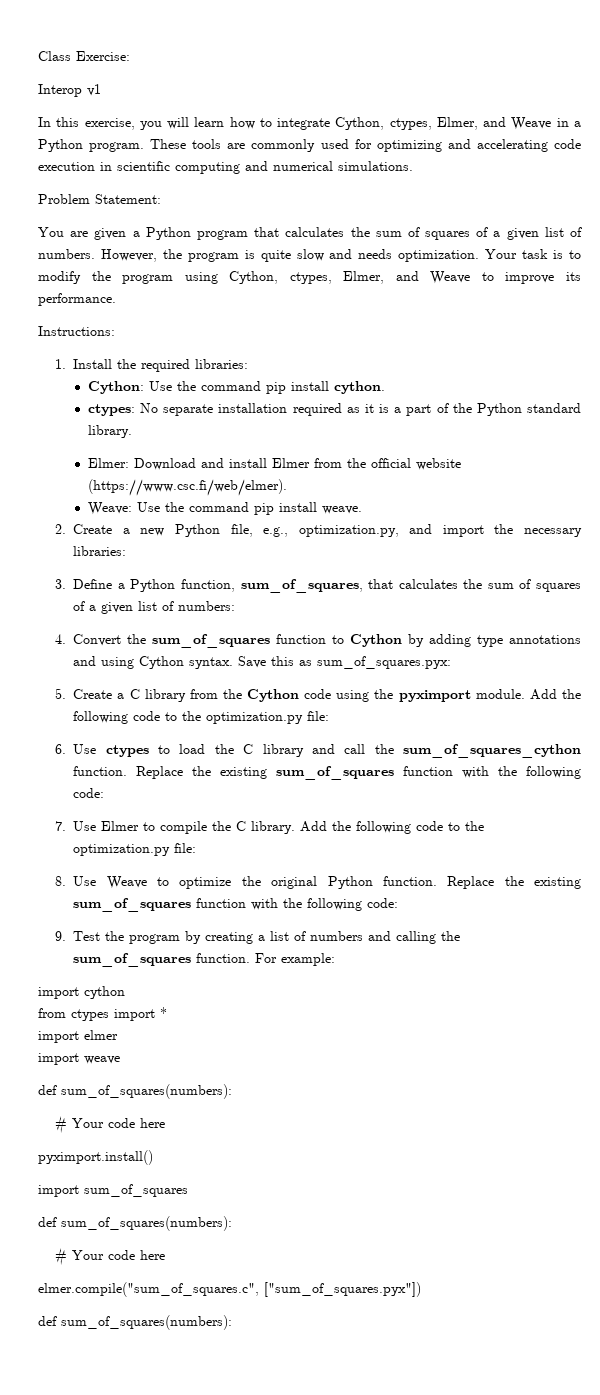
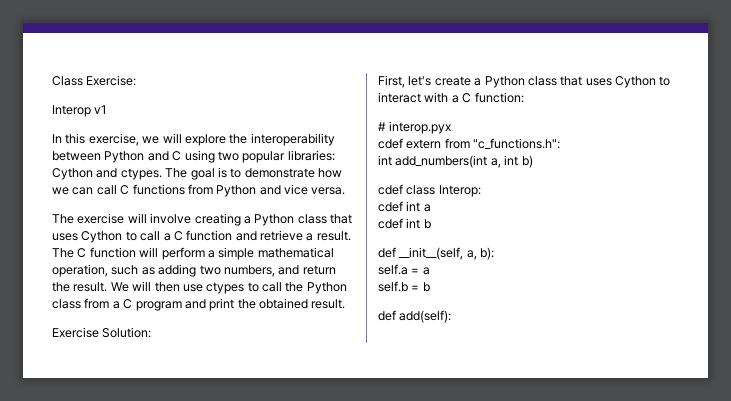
- In this exercise, you will learn how to integrate Cython, ctypes, Elmer, and Weave in a Python program. These tools are commonly used for optimizing and accelerating code execution in scientific computing and numerical simulations.
- Problem Statement:
- You are given a Python program that calculates the sum of squares of a given list of numbers. However, the program is quite slow and needs optimization. Your task is to modify the program using Cython, ctypes, Elmer, and Weave to improve its performance.
- Instructions:
- 1. Install the required libraries:
- Cython: Use the command pip install cython.
- ctypes: No separate installation required as it is a part of the Python standard library.
- Elmer: Download and install Elmer from the official website (https://www.csc.fi/web/elmer).
- Weave: Use the command pip install weave.
- 2. Create a new Python file, e.g., optimization.py, and import the necessary libraries:
- 3. Define a Python function, sum_of_squares, that calculates the sum of squares of a given list of numbers:
- 4. Convert the sum_of_squares function to Cython by adding type annotations and using Cython syntax. Save this as sum_of_squares.pyx:
- 5. Create a C library from the Cython code using the pyximport module. Add the following code to the optimization.py file:
- 6. Use ctypes to load the C library and call the sum_of_squares_cython function. Replace the existing sum_of_squares function with the following code:
- 7. Use Elmer to compile the C library. Add the following code to the optimization.py file:
- 8. Use Weave to optimize the original Python function. Replace the existing sum_of_squares function with the following code:
- 9. Test the program by creating a list of numbers and calling the sum_of_squares function. For example:
- import cython
- from ctypes import *
- import elmer
- import weave
- def sum_of_squares(numbers):
- # Your code here
- pyximport.install()
- import sum_of_squares
- def sum_of_squares(numbers):
- # Your code here
- elmer.compile("sum_of_squares.c", ["sum_of_squares.pyx"])
- def sum_of_squares(numbers):
+ In this exercise, we will explore the interoperability between Python and C using two popular libraries: Cython and ctypes. The goal is to demonstrate how we can call C functions from Python and vice versa.
+ The exercise will involve creating a Python class that uses Cython to call a C function and retrieve a result. The C function will perform a simple mathematical operation, such as adding two numbers, and return the result. We will then use ctypes to call the Python class from a C program and print the obtained result.
+ Exercise Solution:
+ First, let's create a Python class that uses Cython to interact with a C function:
+ # interop.pyx
+ cdef extern from "c_functions.h":
+ int add_numbers(int a, int b)
+ cdef class Interop:
+ cdef int a
+ cdef int b
+ def __init__(self, a, b):
+ self.a = a
+ self.b = b
+ def add(self):

